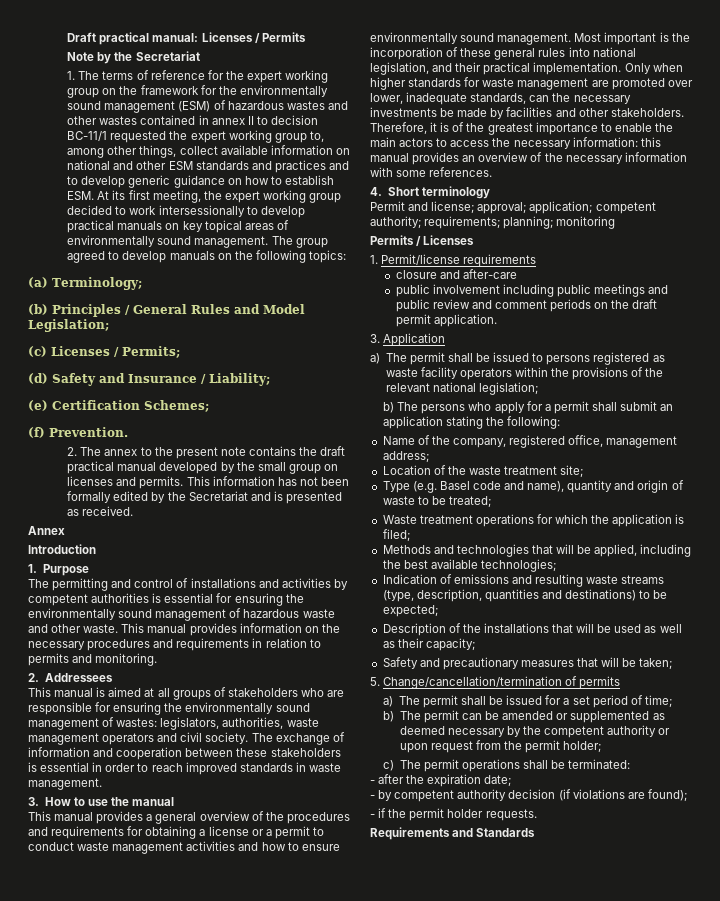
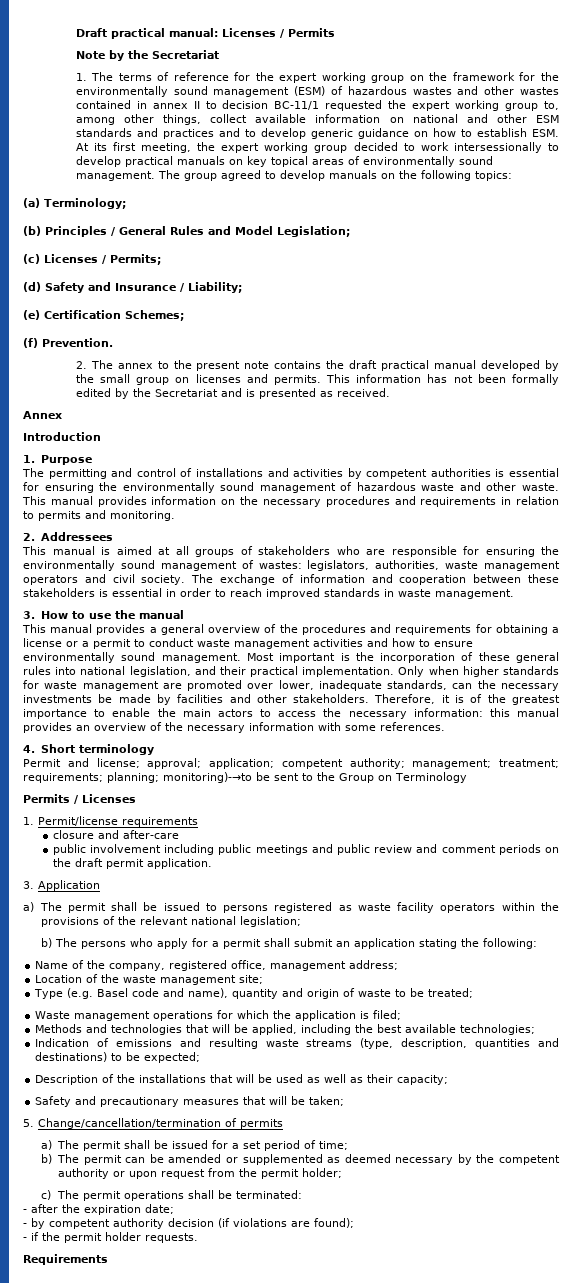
- Permit and license; approval; application; competent authority; requirements; planning; monitoring
+ Permit and license; approval; application; competent authority; management; treatment; requirements; planning; monitoring)-→to be sent to the Group on Terminology
- Location of the waste treatment site;
+ Location of the waste management site;
- Waste treatment operations for which the application is filed;
+ Waste management operations for which the application is filed;
- Requirements and Standards
+ Requirements

